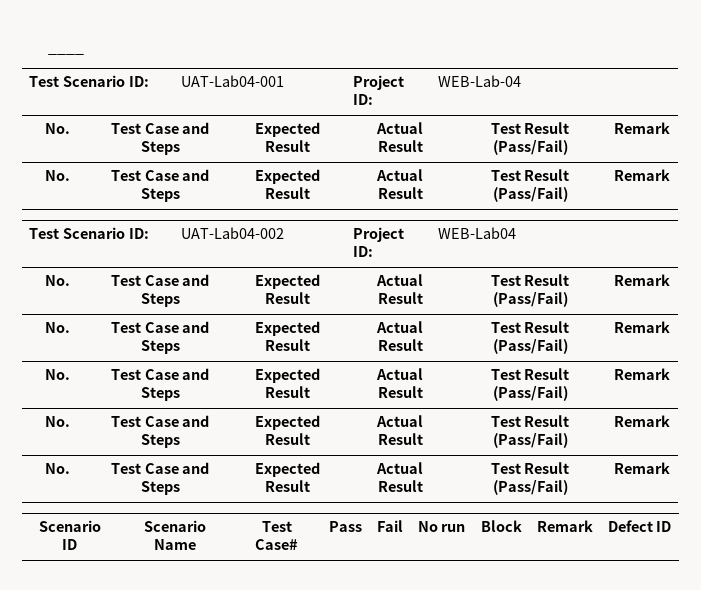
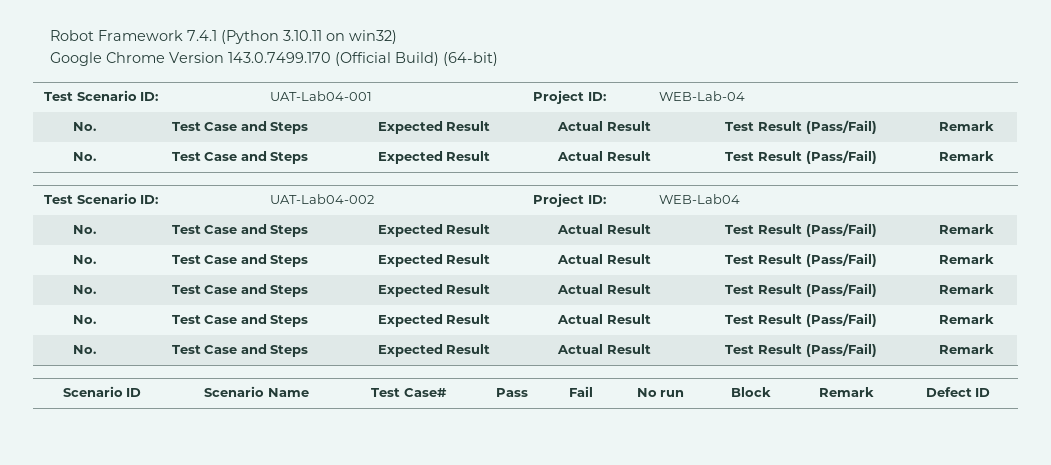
- ____
+ Robot Framework 7.4.1 (Python 3.10.11 on win32)
+ Google Chrome Version 143.0.7499.170 (Official Build) (64-bit)

